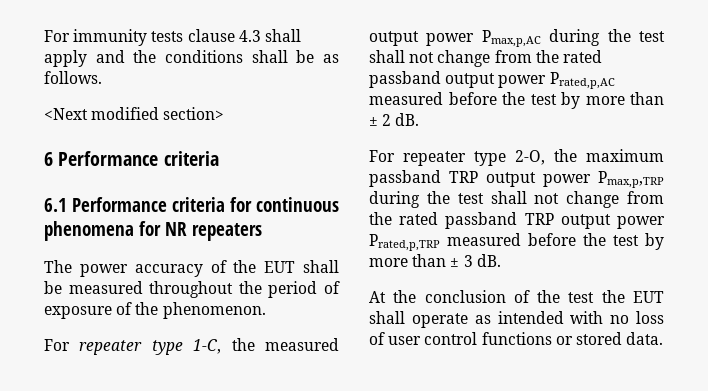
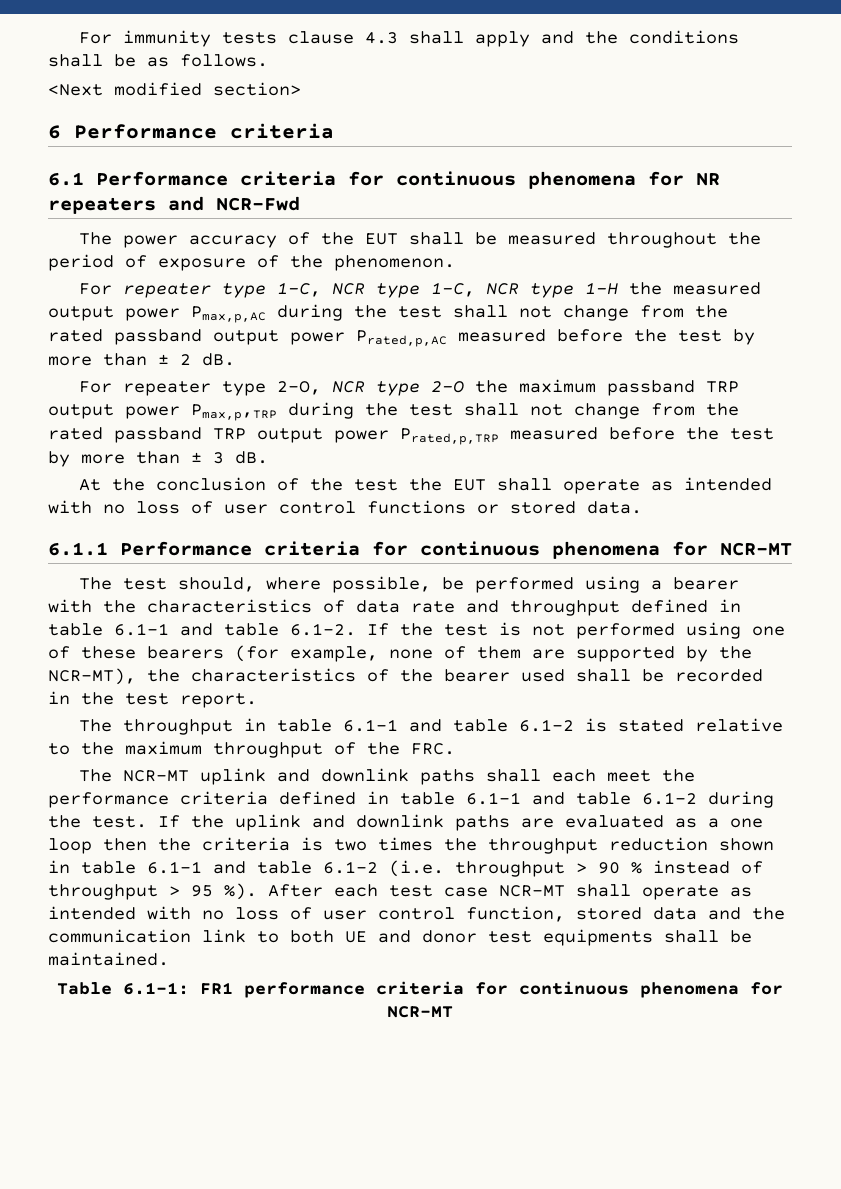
- 6.1 Performance criteria for continuous phenomena for NR repeaters
+ 6.1 Performance criteria for continuous phenomena for NR repeaters and NCR-Fwd
- For repeater type 1-C, the measured output power Pmax,p,AC during the test shall not change from the rated passband output power Prated,p,AC measured before the test by more than ± 2 dB.
+ For repeater type 1-C, NCR type 1-C, NCR type 1-H the measured output power Pmax,p,AC during the test shall not change from the rated passband output power Prated,p,AC measured before the test by more than ± 2 dB.
- For repeater type 2-O, the maximum passband TRP output power Pmax,p,TRP during the test shall not change from the rated passband TRP output power Prated,p,TRP measured before the test by more than ± 3 dB.
+ For repeater type 2-O, NCR type 2-O the maximum passband TRP output power Pmax,p,TRP during the test shall not change from the rated passband TRP output power Prated,p,TRP measured before the test by more than ± 3 dB.
+ 6.1.1 Performance criteria for continuous phenomena for NCR-MT
+ The test should, where possible, be performed using a bearer with the characteristics of data rate and throughput defined in table 6.1-1 and table 6.1-2. If the test is not performed using one of these bearers (for example, none of them are supported by the NCR-MT), the characteristics of the bearer used shall be recorded in the test report.
+ The throughput in table 6.1-1 and table 6.1-2 is stated relative to the maximum throughput of the FRC.
+ The NCR-MT uplink and downlink paths shall each meet the performance criteria defined in table 6.1-1 and table 6.1-2 during the test. If the uplink and downlink paths are evaluated as a one loop then the criteria is two times the throughput reduction shown in table 6.1-1 and table 6.1-2 (i.e. throughput > 90 % instead of throughput > 95 %). After each test case NCR-MT shall operate as intended with no loss of user control function, stored data and the communication link to both UE and donor test equipments shall be maintained.
+ Table 6.1-1: FR1 performance criteria for continuous phenomena for NCR-MT

